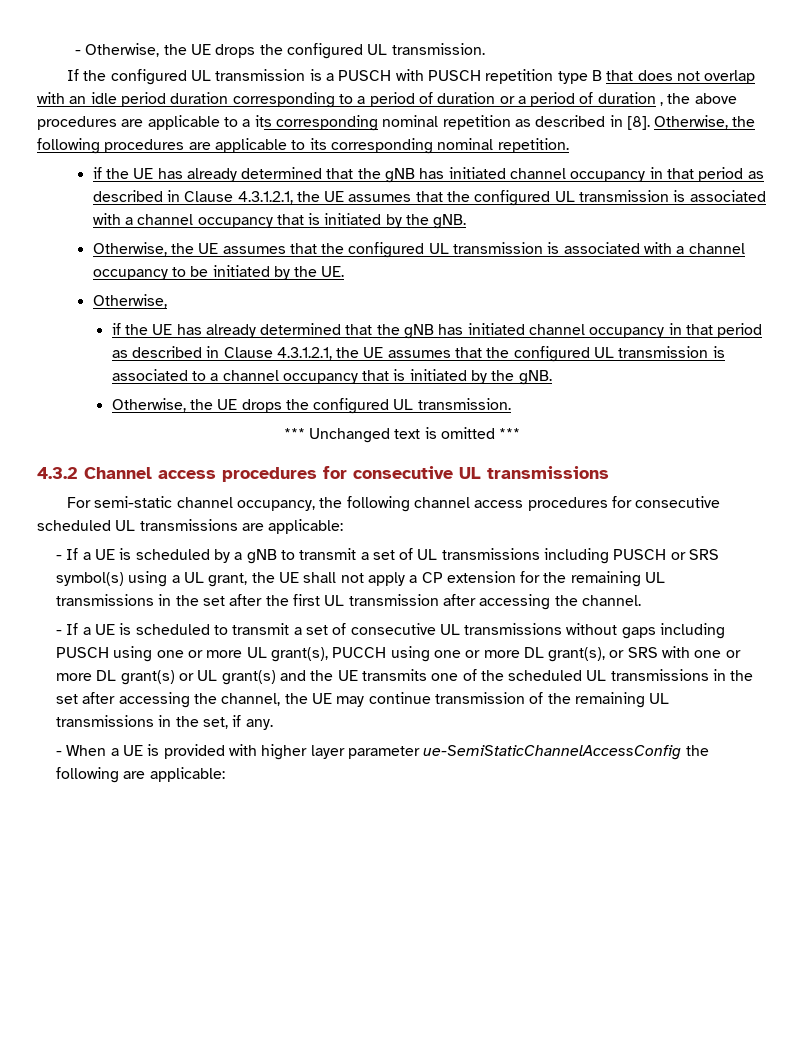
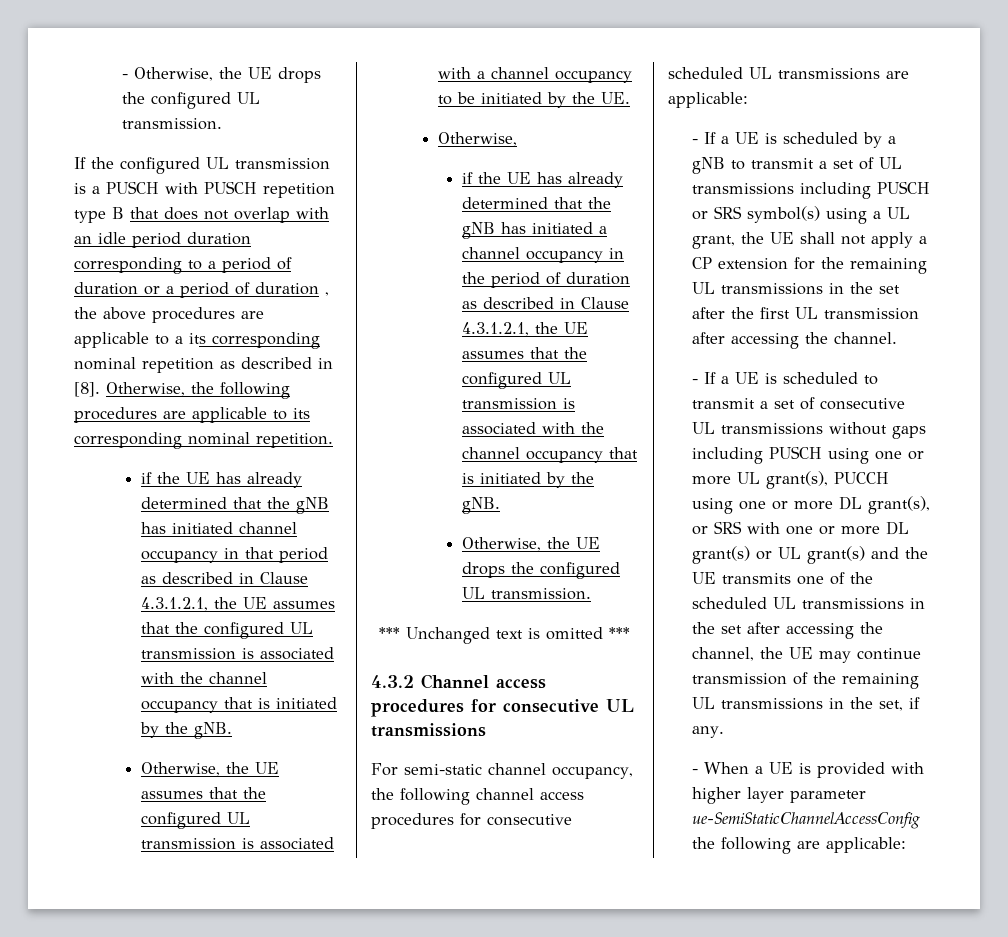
- if the UE has already determined that the gNB has initiated channel occupancy in that period as described in Clause 4.3.1.2.1, the UE assumes that the configured UL transmission is associated with a channel occupancy that is initiated by the gNB.
+ if the UE has already determined that the gNB has initiated channel occupancy in that period as described in Clause 4.3.1.2.1, the UE assumes that the configured UL transmission is associated with the channel occupancy that is initiated by the gNB.
- if the UE has already determined that the gNB has initiated channel occupancy in that period as described in Clause 4.3.1.2.1, the UE assumes that the configured UL transmission is associated to a channel occupancy that is initiated by the gNB.
+ if the UE has already determined that the gNB has initiated a channel occupancy in the period of duration as described in Clause 4.3.1.2.1, the UE assumes that the configured UL transmission is associated with the channel occupancy that is initiated by the gNB.

